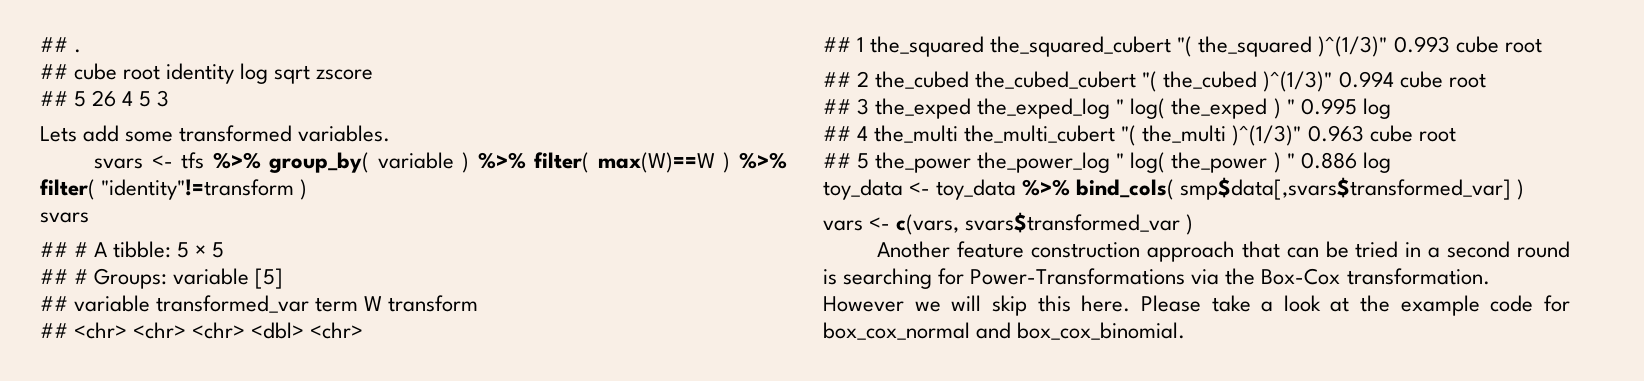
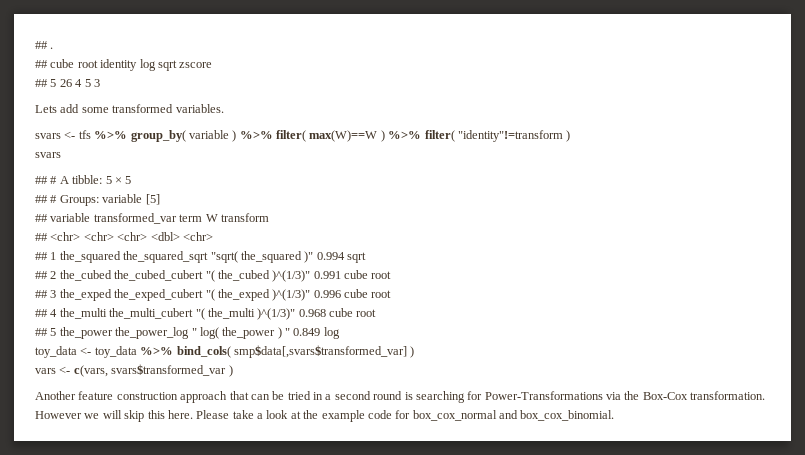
- ## 1 the_squared the_squared_cubert "( the_squared )^(1/3)" 0.993 cube root
+ ## 1 the_squared the_squared_sqrt "sqrt( the_squared )" 0.994 sqrt
- ## 2 the_cubed the_cubed_cubert "( the_cubed )^(1/3)" 0.994 cube root
+ ## 2 the_cubed the_cubed_cubert "( the_cubed )^(1/3)" 0.991 cube root
- ## 3 the_exped the_exped_log " log( the_exped ) " 0.995 log
+ ## 3 the_exped the_exped_cubert "( the_exped )^(1/3)" 0.996 cube root
- ## 4 the_multi the_multi_cubert "( the_multi )^(1/3)" 0.963 cube root
+ ## 4 the_multi the_multi_cubert "( the_multi )^(1/3)" 0.968 cube root
- ## 5 the_power the_power_log " log( the_power ) " 0.886 log
+ ## 5 the_power the_power_log " log( the_power ) " 0.849 log

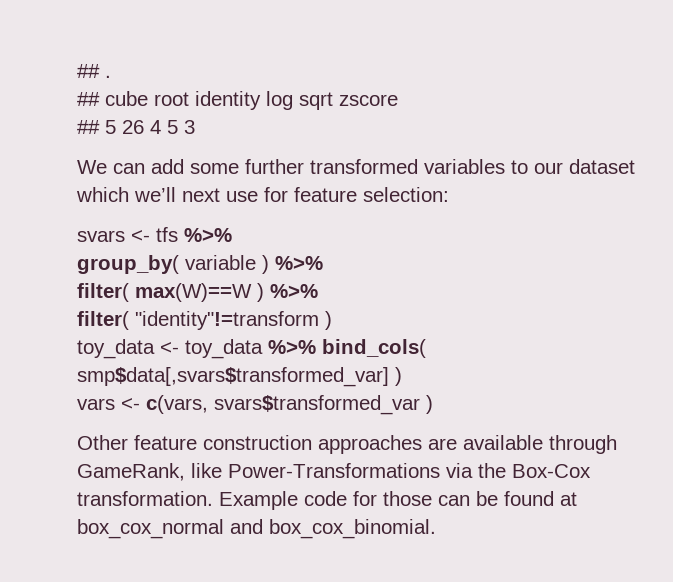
- Lets add some transformed variables.
+ We can add some further transformed variables to our dataset which we’ll next use for feature selection:
- svars <- tfs %>% group_by( variable ) %>% filter( max(W)==W ) %>% filter( "identity"!=transform )
- svars
- ## # A tibble: 5 × 5
- ## # Groups: variable [5]
- ## variable transformed_var term W transform
- ## <chr> <chr> <chr> <dbl> <chr>
- ## 1 the_squared the_squared_sqrt "sqrt( the_squared )" 0.994 sqrt
- ## 2 the_cubed the_cubed_cubert "( the_cubed )^(1/3)" 0.991 cube root
- ## 3 the_exped the_exped_cubert "( the_exped )^(1/3)" 0.996 cube root
- ## 4 the_multi the_multi_cubert "( the_multi )^(1/3)" 0.968 cube root
- ## 5 the_power the_power_log " log( the_power ) " 0.849 log
+ svars <- tfs %>%
+ group_by( variable ) %>%
+ filter( max(W)==W ) %>%
+ filter( "identity"!=transform )
- Another feature construction approach that can be tried in a second round is searching for Power-Transformations via the Box-Cox transformation.
+ Other feature construction approaches are available through GameRank, like Power-Transformations via the Box-Cox transformation.
- However we will skip this here. Please take a look at the example code for box_cox_normal and box_cox_binomial.
+ Example code for those can be found at box_cox_normal and box_cox_binomial.

